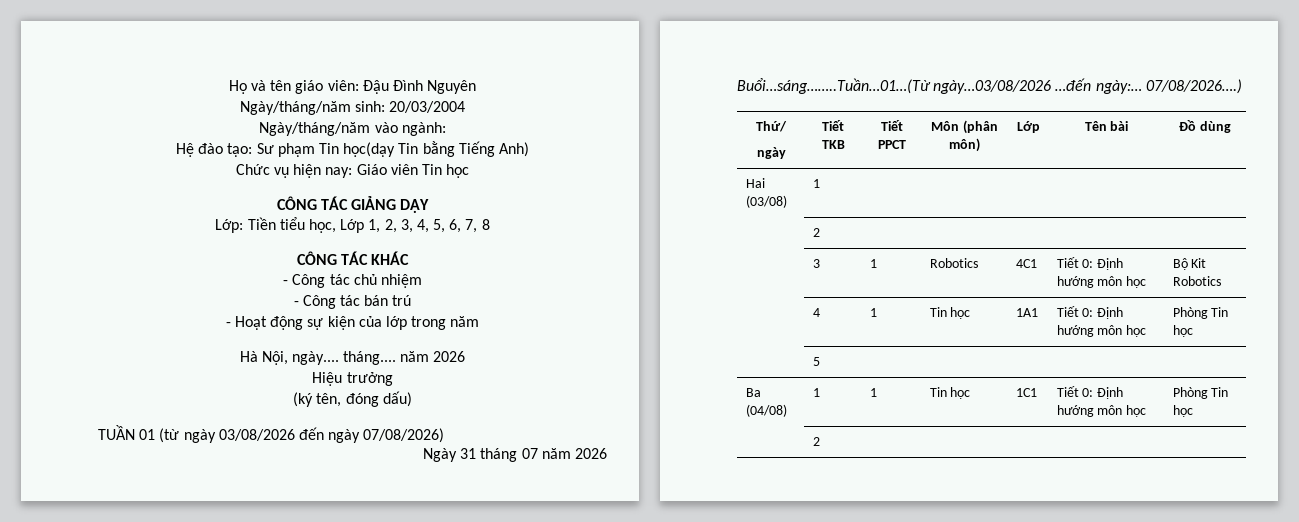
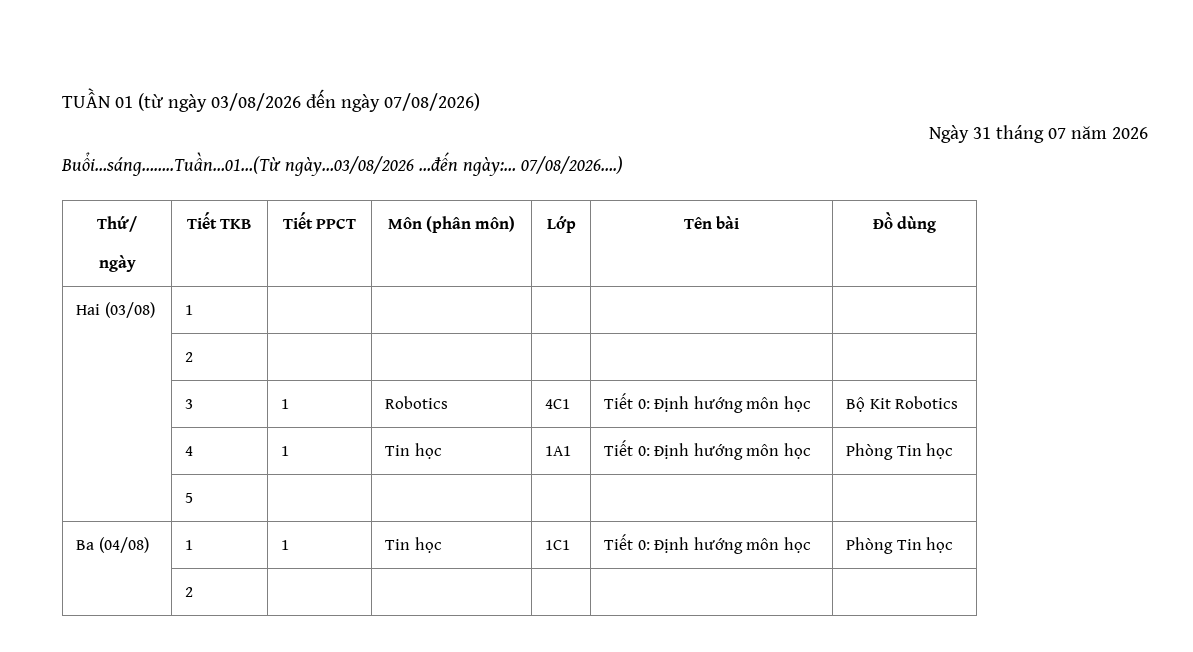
- Họ và tên giáo viên: Đậu Đình Nguyên
- Ngày/tháng/năm sinh: 20/03/2004
- Ngày/tháng/năm vào ngành:
- Hệ đào tạo: Sư phạm Tin học(dạy Tin bằng Tiếng Anh)
- Chức vụ hiện nay: Giáo viên Tin học
- CÔNG TÁC GIẢNG DẠY
- Lớp: Tiền tiểu học, Lớp 1, 2, 3, 4, 5, 6, 7, 8
- CÔNG TÁC KHÁC
- - Công tác chủ nhiệm
- - Công tác bán trú
- - Hoạt động sự kiện của lớp trong năm
- Hà Nội, ngày.... tháng.... năm 2026
- Hiệu trưởng
- (ký tên, đóng dấu)

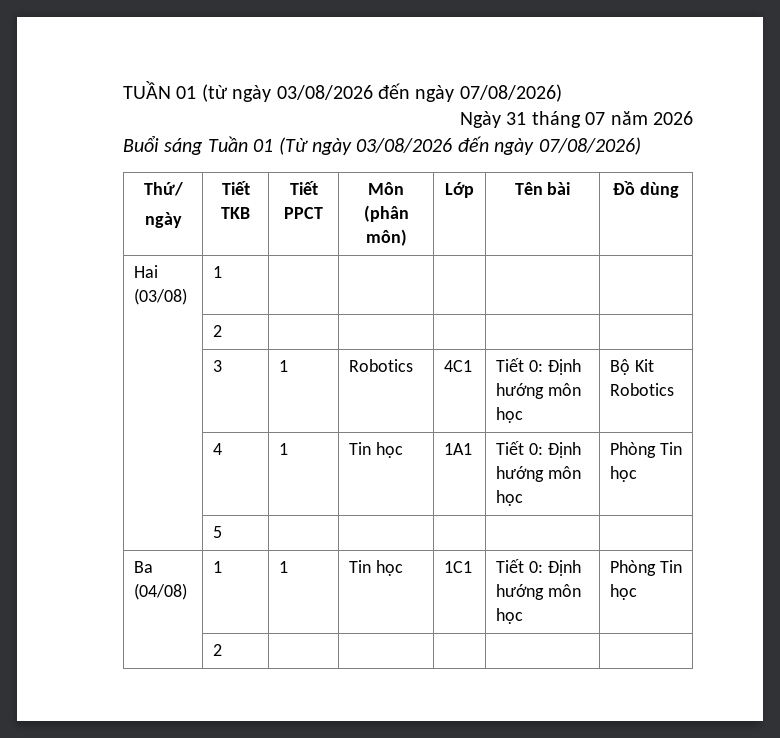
- Buổi…sáng……..Tuần…01…(Từ ngày…03/08/2026 …đến ngày:… 07/08/2026….)
+ Buổi sáng Tuần 01 (Từ ngày 03/08/2026 đến ngày 07/08/2026)

